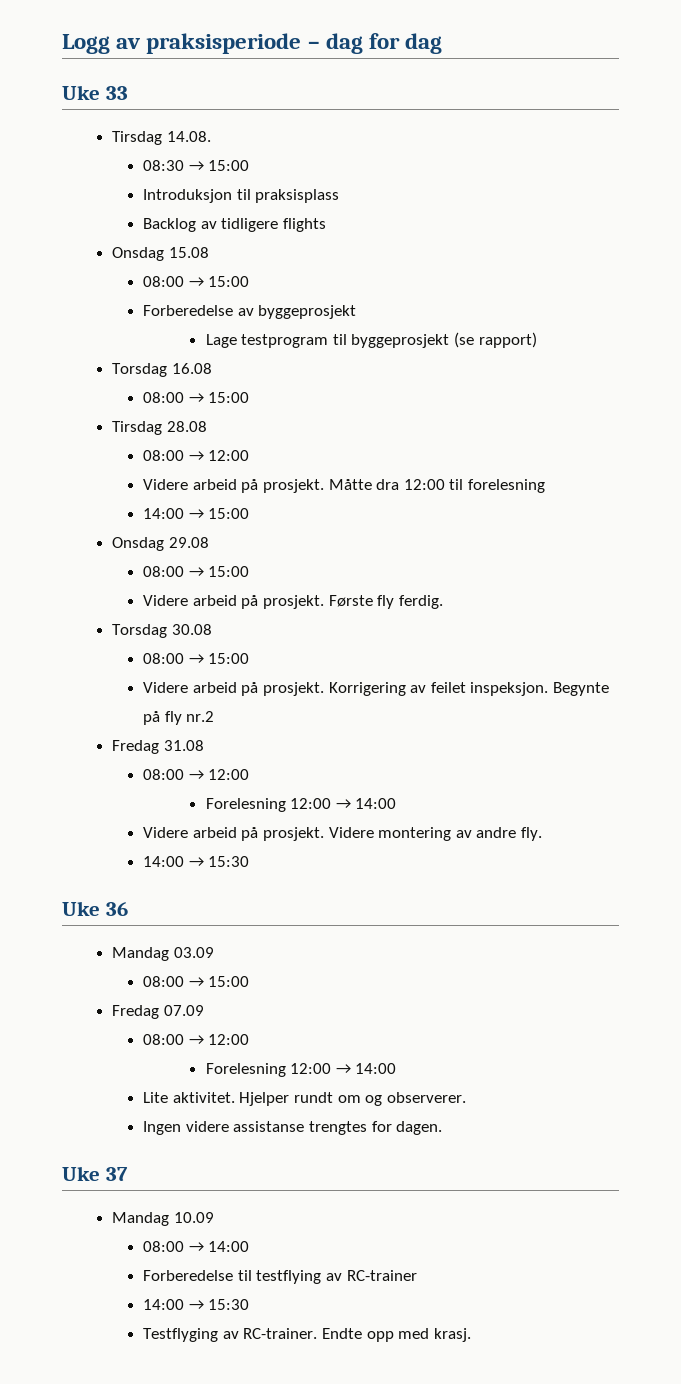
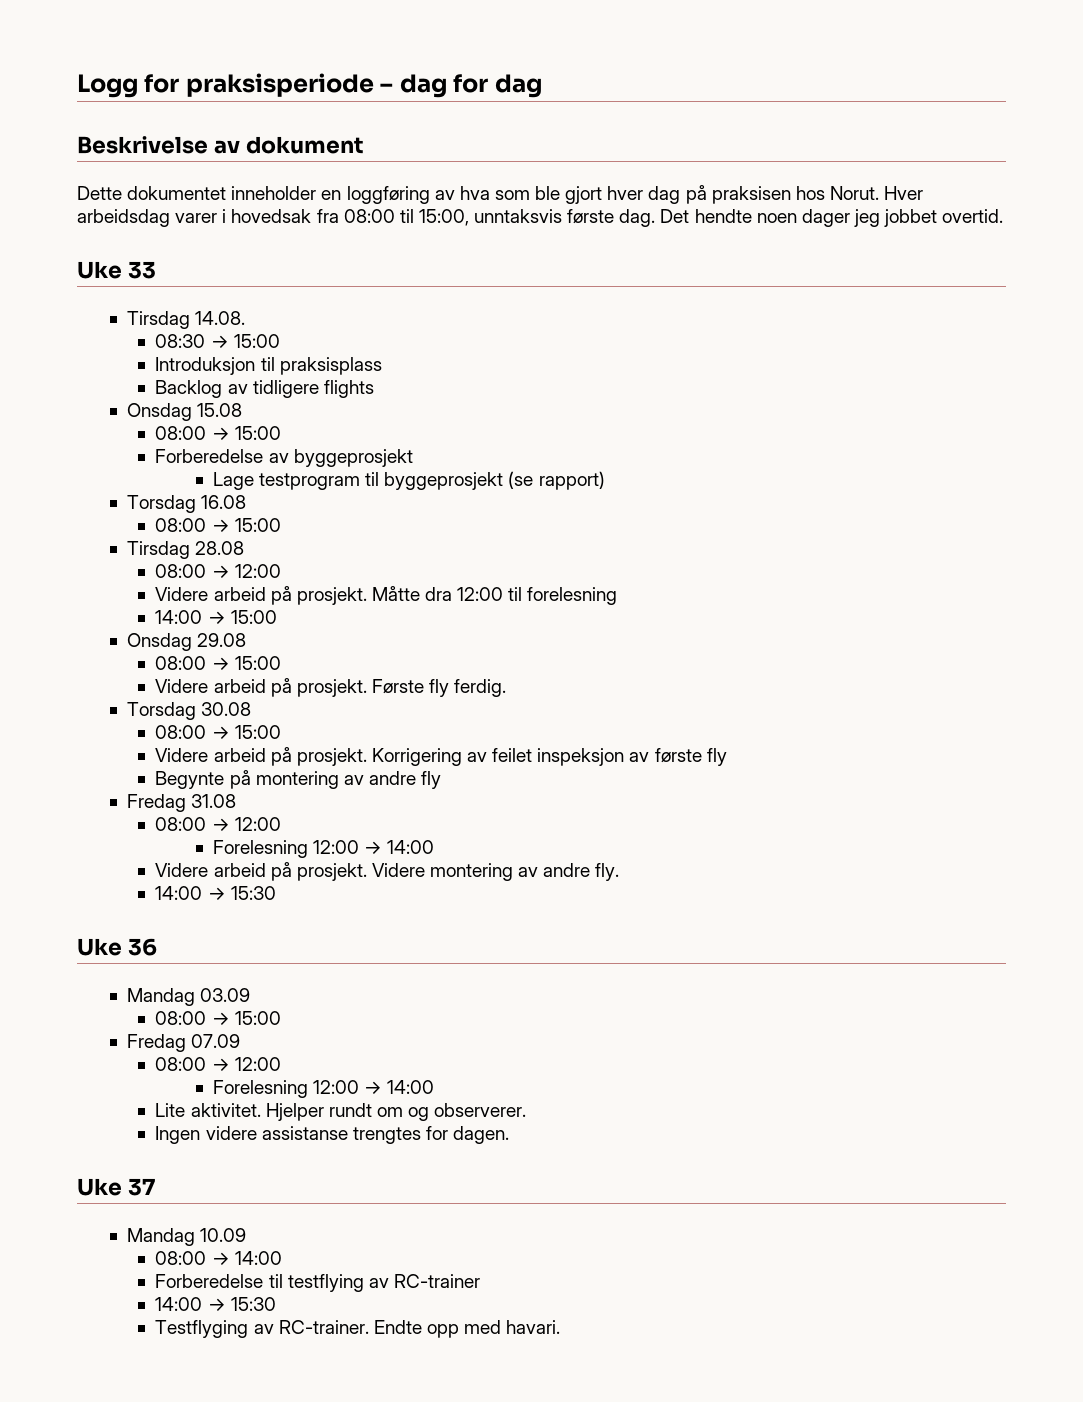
- Logg av praksisperiode – dag for dag
+ Logg for praksisperiode – dag for dag
+ Beskrivelse av dokument
+ Dette dokumentet inneholder en loggføring av hva som ble gjort hver dag på praksisen hos Norut. Hver arbeidsdag varer i hovedsak fra 08:00 til 15:00, unntaksvis første dag. Det hendte noen dager jeg jobbet overtid.
- Korrigering av feilet inspeksjon. Begynte på fly nr.2
+ Korrigering av feilet inspeksjon av første fly
+ Begynte på montering av andre fly
- Endte opp med krasj.
+ Endte opp med havari.

